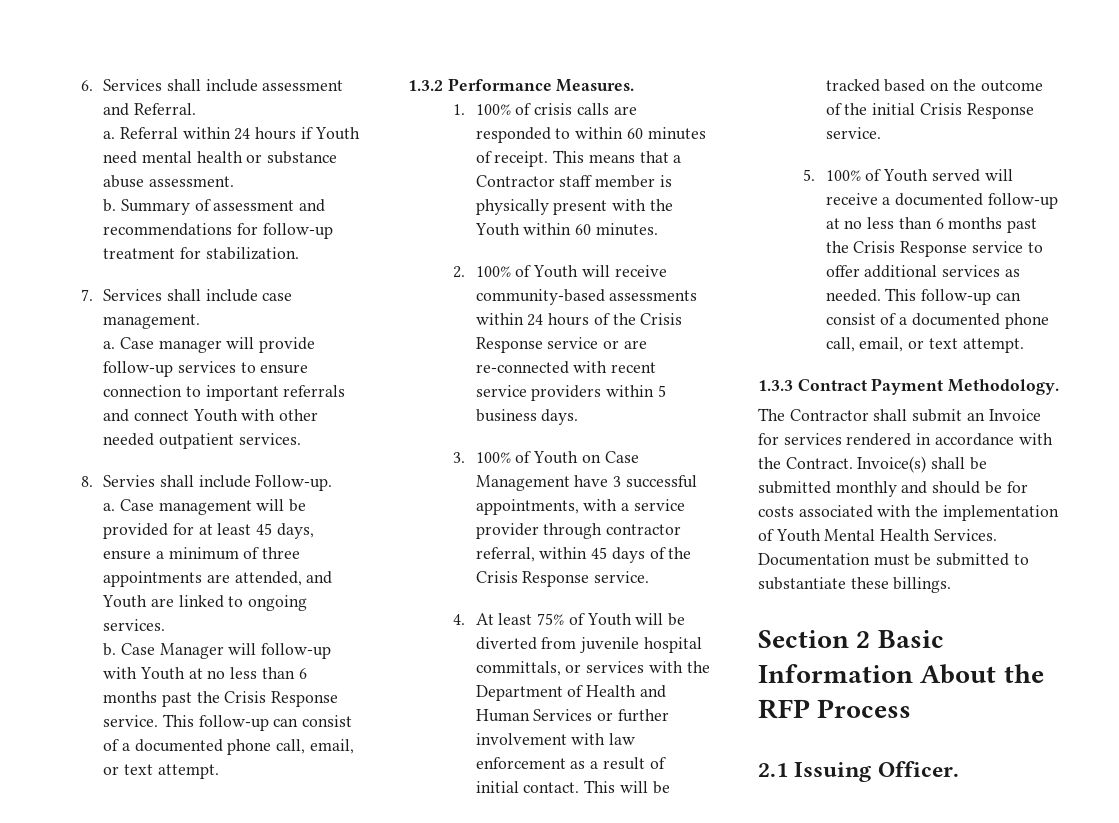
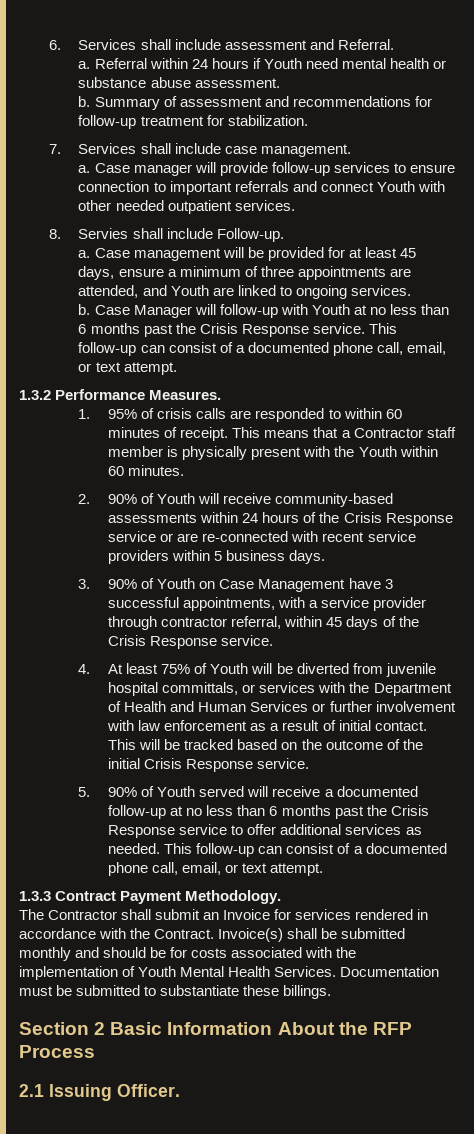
- 1. 100% of crisis calls are responded to within 60 minutes of receipt.
+ 1. 95% of crisis calls are responded to within 60 minutes of receipt.
- 2. 100% of Youth will receive community-based assessments within 24 hours of the Crisis Response service or are re-connected with recent service providers within 5 business days.
+ 2. 90% of Youth will receive community-based assessments within 24 hours of the Crisis Response service or are re-connected with recent service providers within 5 business days.
- 3. 100% of Youth on Case Management have 3 successful appointments, with a service provider through contractor referral, within 45 days of the Crisis Response service.
+ 3. 90% of Youth on Case Management have 3 successful appointments, with a service provider through contractor referral, within 45 days of the Crisis Response service.
- 5. 100% of Youth served will receive a documented follow-up at no less than 6 months past the Crisis Response service to offer additional services as needed.
+ 5. 90% of Youth served will receive a documented follow-up at no less than 6 months past the Crisis Response service to offer additional services as needed.

